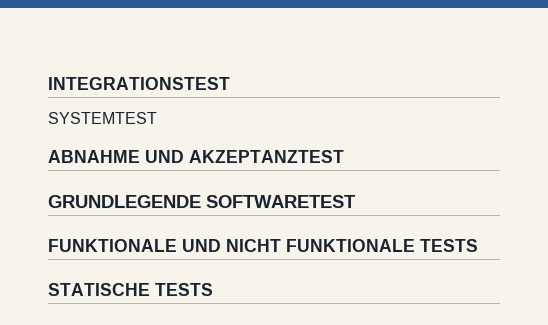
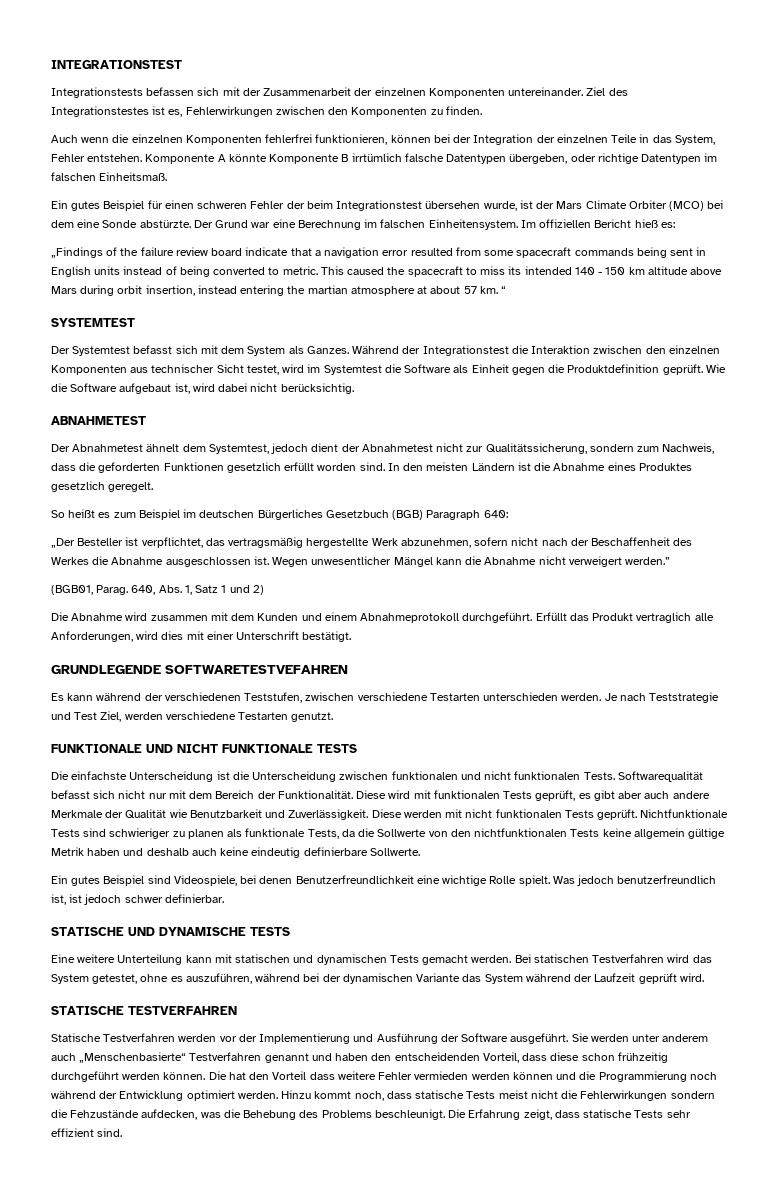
+ Integrationstests befassen sich mit der Zusammenarbeit der einzelnen Komponenten untereinander. Ziel des Integrationstestes ist es, Fehlerwirkungen zwischen den Komponenten zu finden.
+ Auch wenn die einzelnen Komponenten fehlerfrei funktionieren, können bei der Integration der einzelnen Teile in das System, Fehler entstehen. Komponente A könnte Komponente B irrtümlich falsche Datentypen übergeben, oder richtige Datentypen im falschen Einheitsmaß.
+ Ein gutes Beispiel für einen schweren Fehler der beim Integrationstest übersehen wurde, ist der Mars Climate Orbiter (MCO) bei dem eine Sonde abstürzte. Der Grund war eine Berechnung im falschen Einheitensystem. Im offiziellen Bericht hieß es:
+ „Findings of the failure review board indicate that a navigation error resulted from some spacecraft commands being sent in English units instead of being converted to metric. This caused the spacecraft to miss its intended 140 - 150 km altitude above Mars during orbit insertion, instead entering the martian atmosphere at about 57 km. “
  SYSTEMTEST
- ABNAHME UND AKZEPTANZTEST
- GRUNDLEGENDE SOFTWARETEST
+ Der Systemtest befasst sich mit dem System als Ganzes. Während der Integrationstest die Interaktion zwischen den einzelnen Komponenten aus technischer Sicht testet, wird im Systemtest die Software als Einheit gegen die Produktdefinition geprüft. Wie die Software aufgebaut ist, wird dabei nicht berücksichtig.
+ ABNAHMETEST
+ Der Abnahmetest ähnelt dem Systemtest, jedoch dient der Abnahmetest nicht zur Qualitätssicherung, sondern zum Nachweis, dass die geforderten Funktionen gesetzlich erfüllt worden sind. In den meisten Ländern ist die Abnahme eines Produktes gesetzlich geregelt.
+ So heißt es zum Beispiel im deutschen Bürgerliches Gesetzbuch (BGB) Paragraph 640:
+ „Der Besteller ist verpflichtet, das vertragsmäßig hergestellte Werk abzunehmen, sofern nicht nach der Beschaffenheit des Werkes die Abnahme ausgeschlossen ist. Wegen unwesentlicher Mängel kann die Abnahme nicht verweigert werden.”
+ (BGB01, Parag. 640, Abs. 1, Satz 1 und 2)
+ Die Abnahme wird zusammen mit dem Kunden und einem Abnahmeprotokoll durchgeführt. Erfüllt das Produkt vertraglich alle Anforderungen, wird dies mit einer Unterschrift bestätigt.
+ GRUNDLEGENDE SOFTWARETESTVEFAHREN
+ Es kann während der verschiedenen Teststufen, zwischen verschiedene Testarten unterschieden werden. Je nach Teststrategie und Test Ziel, werden verschiedene Testarten genutzt.
- STATISCHE TESTS
+ Die einfachste Unterscheidung ist die Unterscheidung zwischen funktionalen und nicht funktionalen Tests. Softwarequalität befasst sich nicht nur mit dem Bereich der Funktionalität. Diese wird mit funktionalen Tests geprüft, es gibt aber auch andere Merkmale der Qualität wie Benutzbarkeit und Zuverlässigkeit. Diese werden mit nicht funktionalen Tests geprüft. Nichtfunktionale Tests sind schwieriger zu planen als funktionale Tests, da die Sollwerte von den nichtfunktionalen Tests keine allgemein gültige Metrik haben und deshalb auch keine eindeutig definierbare Sollwerte.
+ Ein gutes Beispiel sind Videospiele, bei denen Benutzerfreundlichkeit eine wichtige Rolle spielt. Was jedoch benutzerfreundlich ist, ist jedoch schwer definierbar.
+ STATISCHE UND DYNAMISCHE TESTS
+ Eine weitere Unterteilung kann mit statischen und dynamischen Tests gemacht werden. Bei statischen Testverfahren wird das System getestet, ohne es auszuführen, während bei der dynamischen Variante das System während der Laufzeit geprüft wird.
+ STATISCHE TESTVERFAHREN
+ Statische Testverfahren werden vor der Implementierung und Ausführung der Software ausgeführt. Sie werden unter anderem auch „Menschenbasierte“ Testverfahren genannt und haben den entscheidenden Vorteil, dass diese schon frühzeitig durchgeführt werden können. Die hat den Vorteil dass weitere Fehler vermieden werden können und die Programmierung noch während der Entwicklung optimiert werden. Hinzu kommt noch, dass statische Tests meist nicht die Fehlerwirkungen sondern die Fehzustände aufdecken, was die Behebung des Problems beschleunigt. Die Erfahrung zeigt, dass statische Tests sehr effizient sind.

